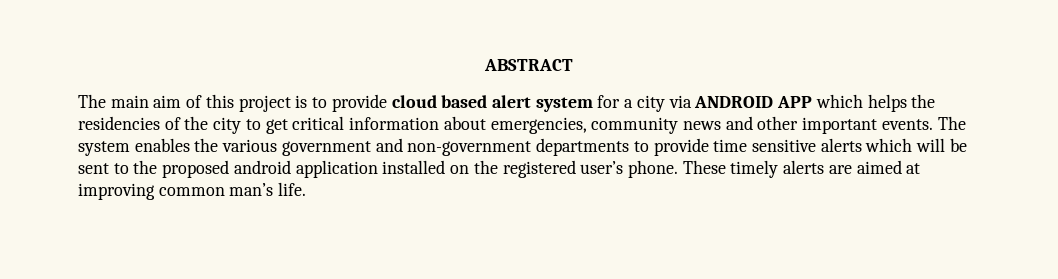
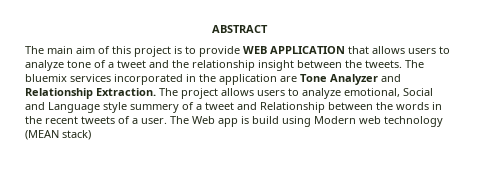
- The main aim of this project is to provide cloud based alert system for a city via ANDROID APP which helps the residencies of the city to get critical information about emergencies, community news and other important events. The system enables the various government and non-government departments to provide time sensitive alerts which will be sent to the proposed android application installed on the registered user’s phone. These timely alerts are aimed at improving common man’s life.
+ The main aim of this project is to provide WEB APPLICATION that allows users to analyze tone of a tweet and the relationship insight between the tweets. The bluemix services incorporated in the application are Tone Analyzer and Relationship Extraction. The project allows users to analyze emotional, Social and Language style summery of a tweet and Relationship between the words in the recent tweets of a user. The Web app is build using Modern web technology (MEAN stack)

